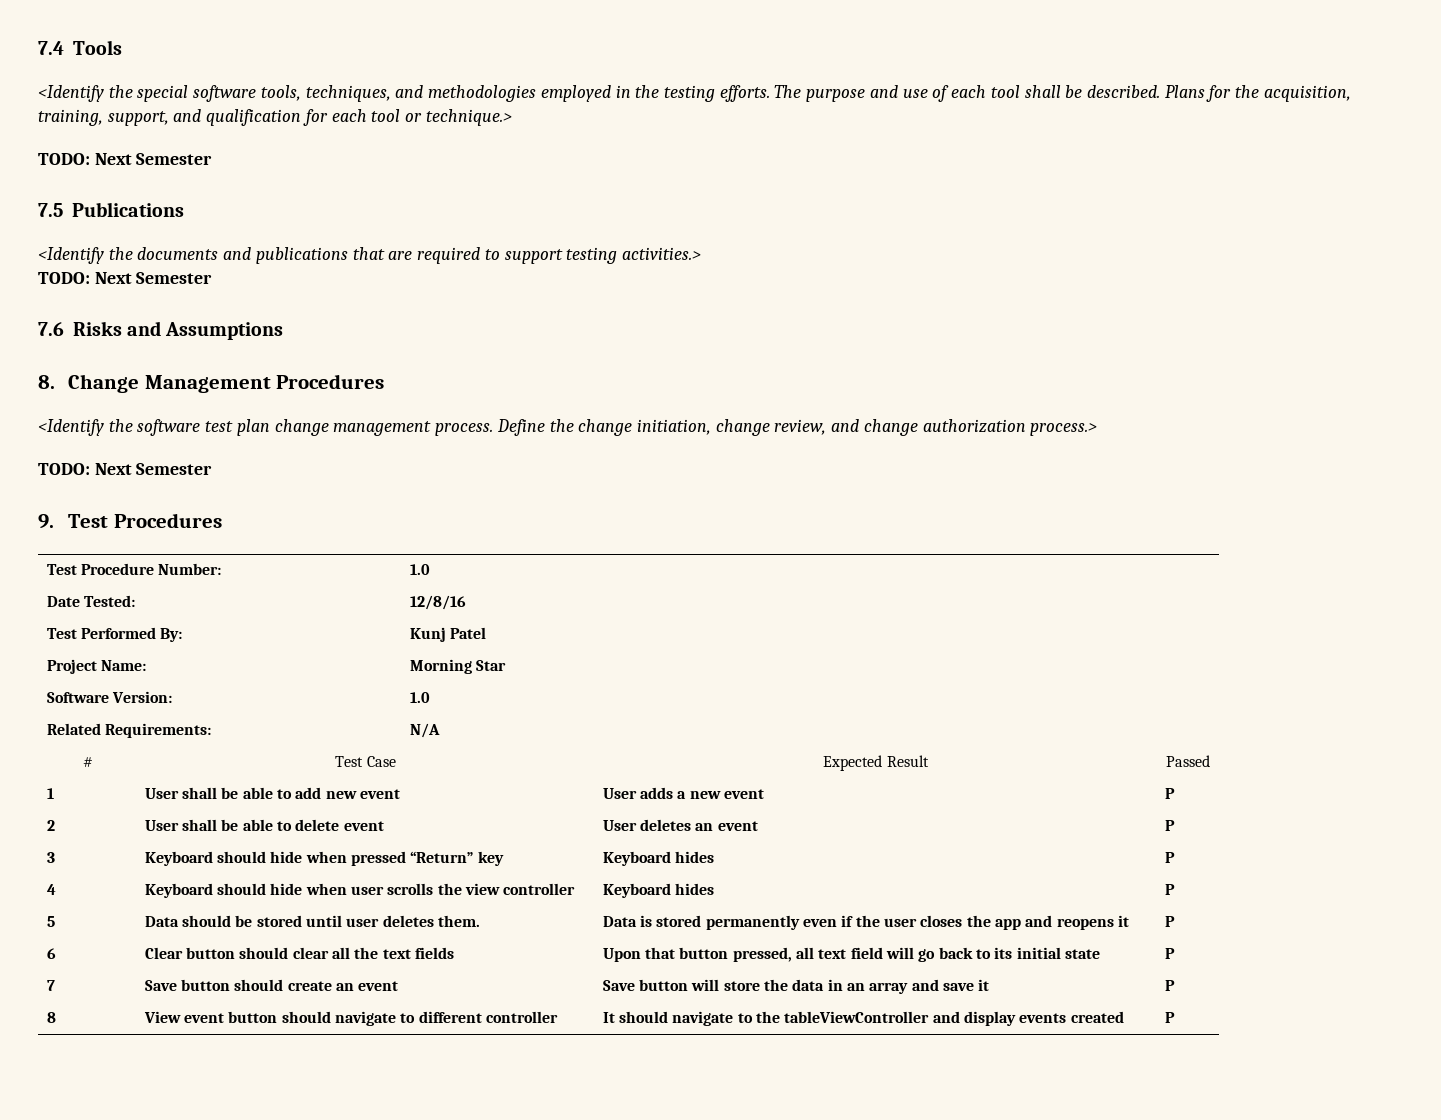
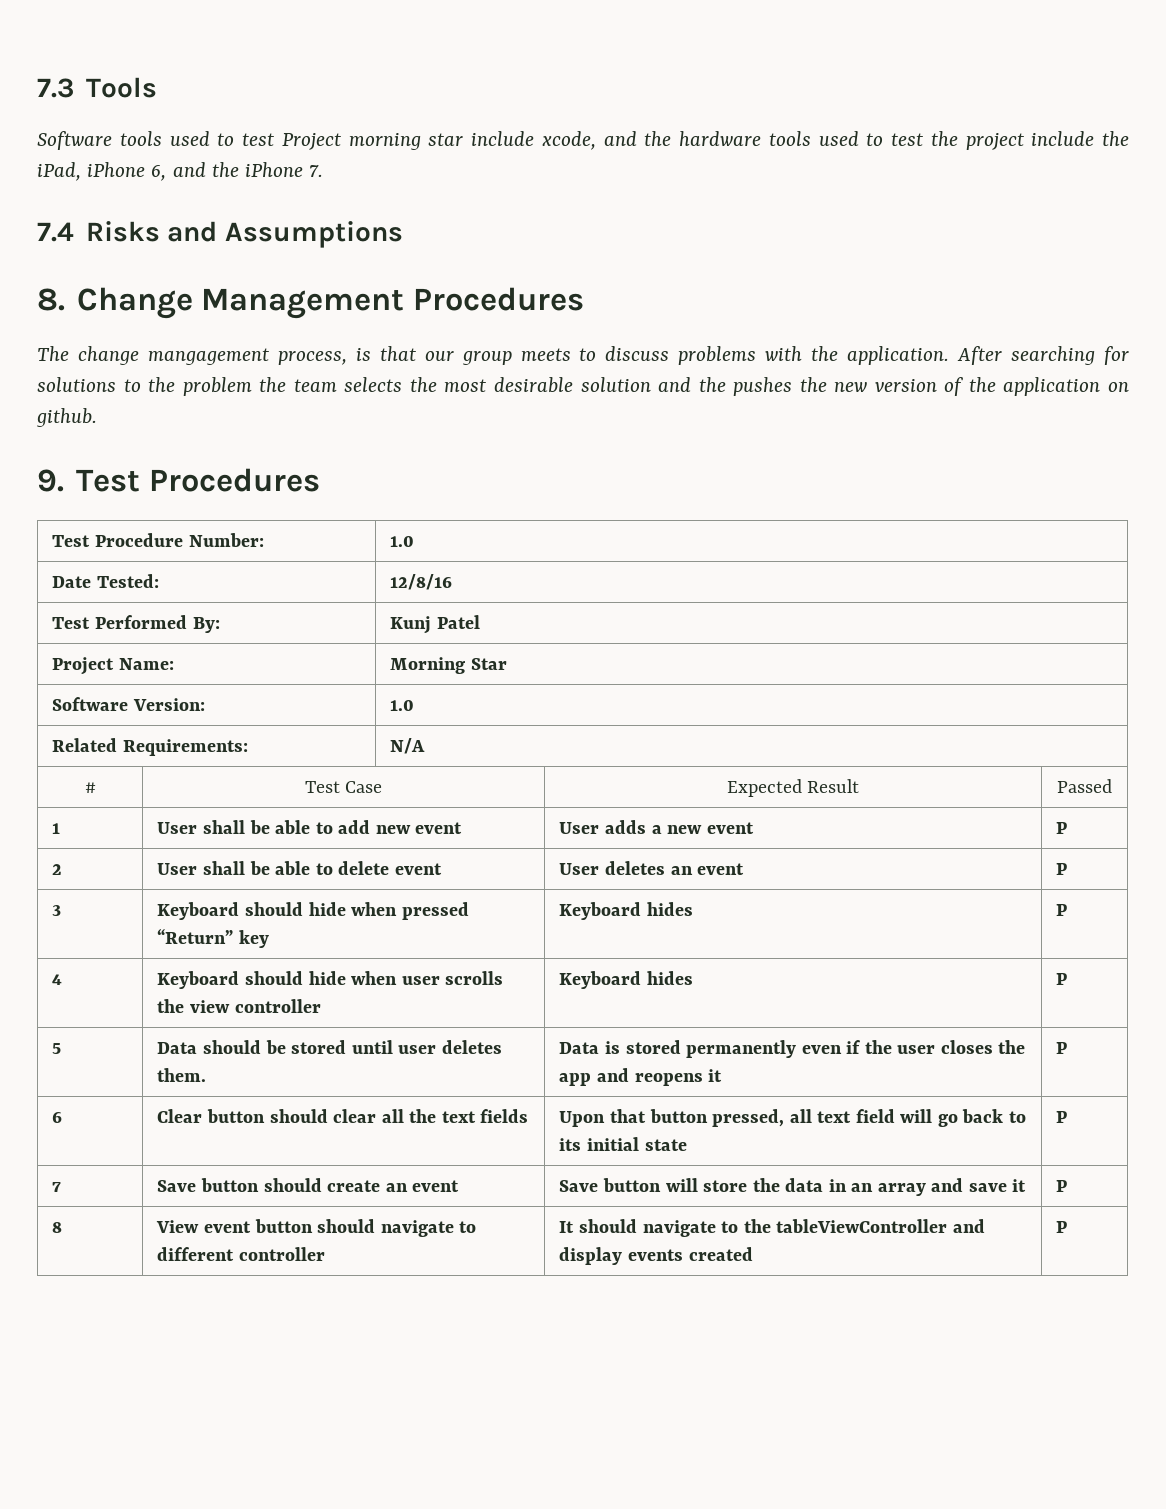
- 7.4 Tools
+ 7.3 Tools
- <Identify the special software tools, techniques, and methodologies employed in the testing efforts. The purpose and use of each tool shall be described. Plans for the acquisition, training, support, and qualification for each tool or technique.>
- TODO: Next Semester
- 7.5 Publications
- <Identify the documents and publications that are required to support testing activities.>
- TODO: Next Semester
- 7.6 Risks and Assumptions
+ Software tools used to test Project morning star include xcode, and the hardware tools used to test the project include the iPad, iPhone 6, and the iPhone 7.
+ 7.4 Risks and Assumptions
- <Identify the software test plan change management process. Define the change initiation, change review, and change authorization process.>
- TODO: Next Semester
+ The change mangagement process, is that our group meets to discuss problems with the application. After searching for solutions to the problem the team selects the most desirable solution and the pushes the new version of the application on github.

